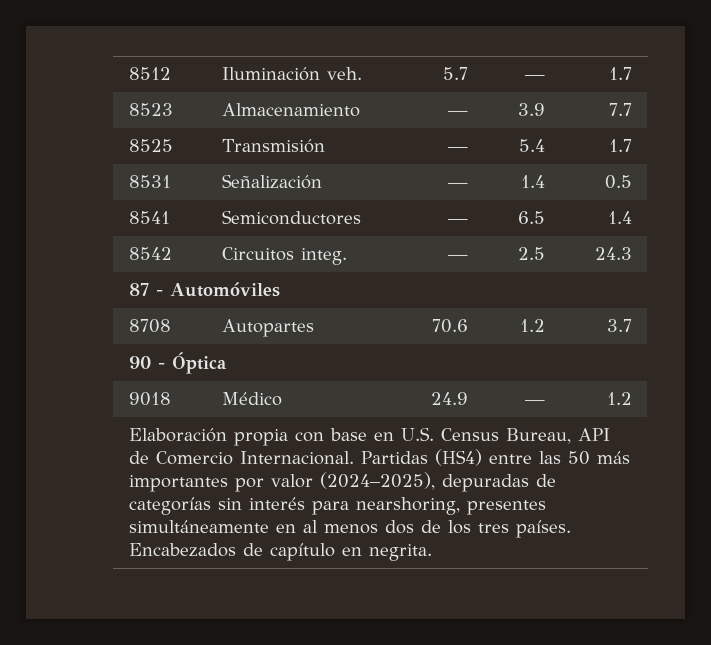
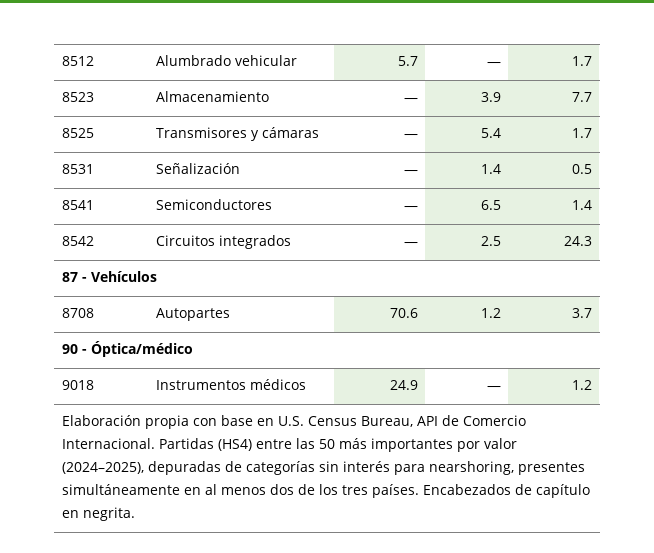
- 8512 | Iluminación veh. | 5.7 | — | 1.7
+ 8512 | Alumbrado vehicular | 5.7 | — | 1.7
- 8525 | Transmisión | — | 5.4 | 1.7
+ 8525 | Transmisores y cámaras | — | 5.4 | 1.7
- 8542 | Circuitos integ. | — | 2.5 | 24.3
+ 8542 | Circuitos integrados | — | 2.5 | 24.3
- 87 - Automóviles
+ 87 - Vehículos
- 90 - Óptica
+ 90 - Óptica/médico
- 9018 | Médico | 24.9 | — | 1.2
+ 9018 | Instrumentos médicos | 24.9 | — | 1.2

